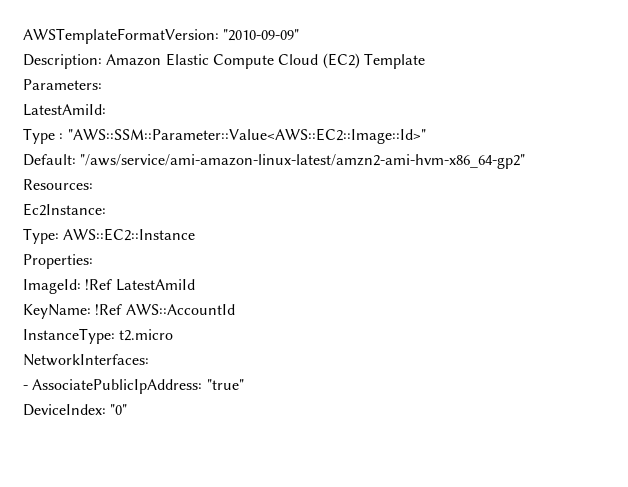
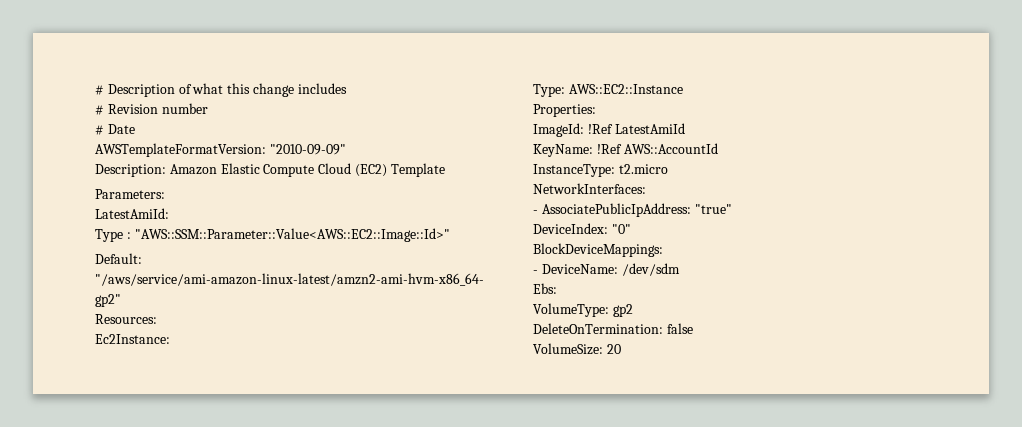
+ # Description of what this change includes
+ # Revision number
+ # Date
+ BlockDeviceMappings:
+ - DeviceName: /dev/sdm
+ Ebs:
+ VolumeType: gp2
+ DeleteOnTermination: false
+ VolumeSize: 20

